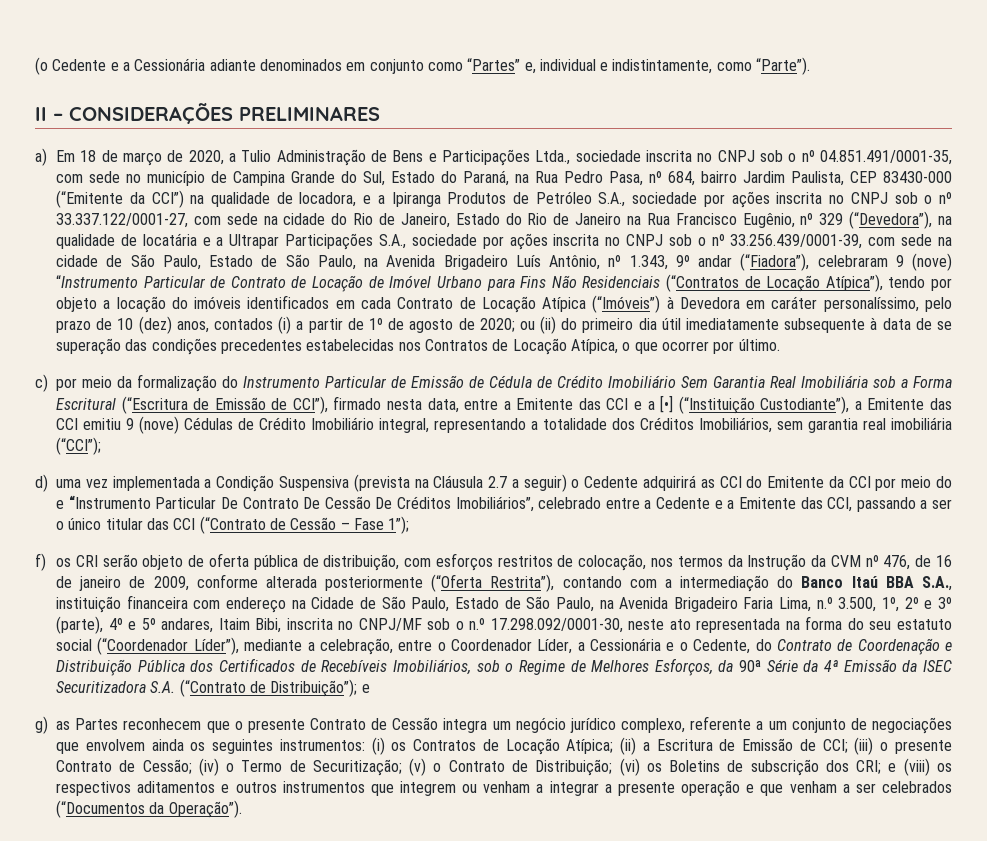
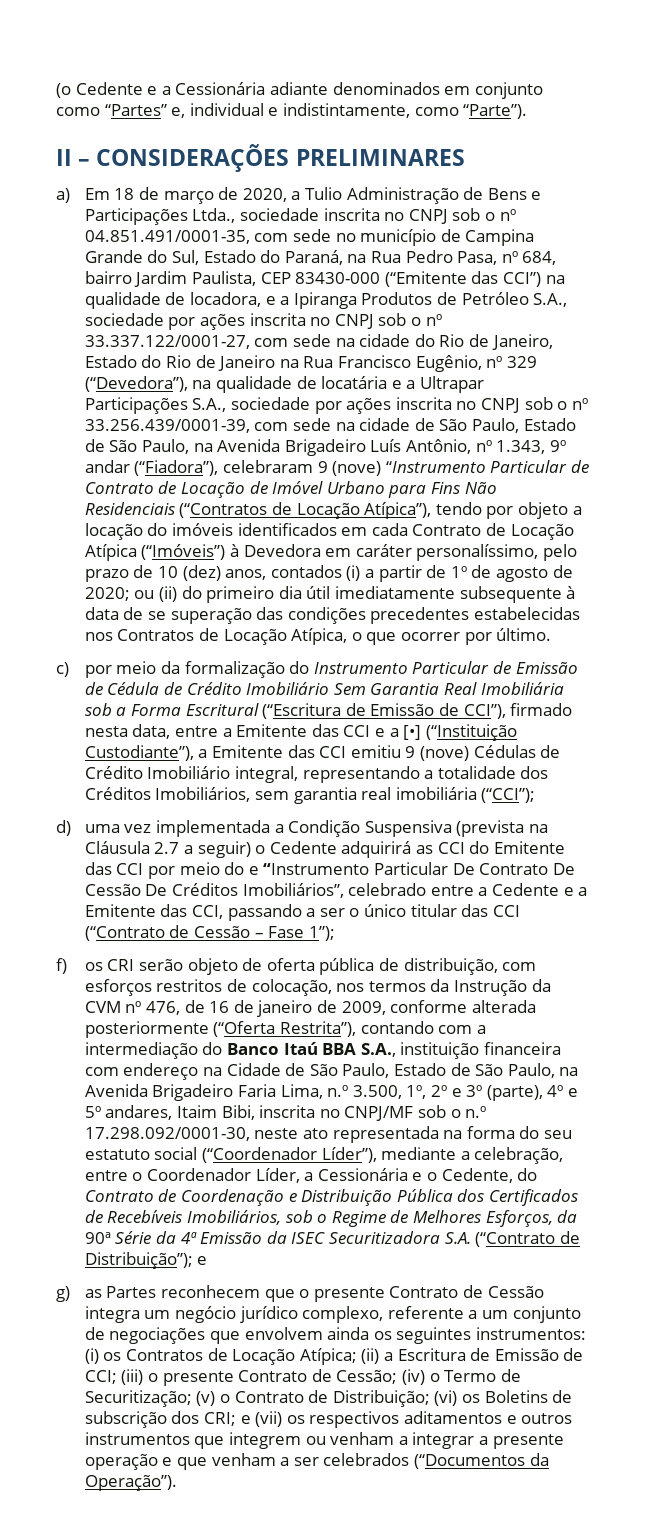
- a) Em 18 de março de 2020, a Tulio Administração de Bens e Participações Ltda., sociedade inscrita no CNPJ sob o nº 04.851.491/0001-35, com sede no município de Campina Grande do Sul, Estado do Paraná, na Rua Pedro Pasa, nº 684, bairro Jardim Paulista, CEP 83430-000 (“Emitente da CCI”) na qualidade de locadora, e a Ipiranga Produtos de Petróleo S.A., sociedade por ações inscrita no CNPJ sob o nº 33.337.122/0001-27, com sede na cidade do Rio de Janeiro, Estado do Rio de Janeiro na Rua Francisco Eugênio, nº 329 (“Devedora”), na qualidade de locatária e a Ultrapar Participações S.A., sociedade por ações inscrita no CNPJ sob o nº 33.256.439/0001-39, com sede na cidade de São Paulo, Estado de São Paulo, na Avenida Brigadeiro Luís Antônio, nº 1.343, 9º andar (“Fiadora”), celebraram 9 (nove) “Instrumento Particular de Contrato de Locação de Imóvel Urbano para Fins Não Residenciais (“Contratos de Locação Atípica”), tendo por objeto a locação do imóveis identificados em cada Contrato de Locação Atípica (“Imóveis”) à Devedora em caráter personalíssimo, pelo prazo de 10 (dez) anos, contados (i) a partir de 1º de agosto de 2020;
+ a) Em 18 de março de 2020, a Tulio Administração de Bens e Participações Ltda., sociedade inscrita no CNPJ sob o nº 04.851.491/0001-35, com sede no município de Campina Grande do Sul, Estado do Paraná, na Rua Pedro Pasa, nº 684, bairro Jardim Paulista, CEP 83430-000 (“Emitente das CCI”) na qualidade de locadora, e a Ipiranga Produtos de Petróleo S.A., sociedade por ações inscrita no CNPJ sob o nº 33.337.122/0001-27, com sede na cidade do Rio de Janeiro, Estado do Rio de Janeiro na Rua Francisco Eugênio, nº 329 (“Devedora”), na qualidade de locatária e a Ultrapar Participações S.A., sociedade por ações inscrita no CNPJ sob o nº 33.256.439/0001-39, com sede na cidade de São Paulo, Estado de São Paulo, na Avenida Brigadeiro Luís Antônio, nº 1.343, 9º andar (“Fiadora”), celebraram 9 (nove) “Instrumento Particular de Contrato de Locação de Imóvel Urbano para Fins Não Residenciais (“Contratos de Locação Atípica”), tendo por objeto a locação do imóveis identificados em cada Contrato de Locação Atípica (“Imóveis”) à Devedora em caráter personalíssimo, pelo prazo de 10 (dez) anos, contados (i) a partir de 1º de agosto de 2020;
- d) uma vez implementada a Condição Suspensiva (prevista na Cláusula 2.7 a seguir) o Cedente adquirirá as CCI do Emitente da CCI por meio do e “Instrumento Particular De Contrato De Cessão De Créditos Imobiliários”, celebrado entre a Cedente e a Emitente das CCI, passando a ser o único titular das CCI (“Contrato de Cessão – Fase 1”);
+ d) uma vez implementada a Condição Suspensiva (prevista na Cláusula 2.7 a seguir) o Cedente adquirirá as CCI do Emitente das CCI por meio do e “Instrumento Particular De Contrato De Cessão De Créditos Imobiliários”, celebrado entre a Cedente e a Emitente das CCI, passando a ser o único titular das CCI (“Contrato de Cessão – Fase 1”);
- e (viii) os respectivos aditamentos e outros instrumentos que integrem ou venham a integrar a presente operação e que venham a ser celebrados (“Documentos da Operação”).
+ e (vii) os respectivos aditamentos e outros instrumentos que integrem ou venham a integrar a presente operação e que venham a ser celebrados (“Documentos da Operação”).

